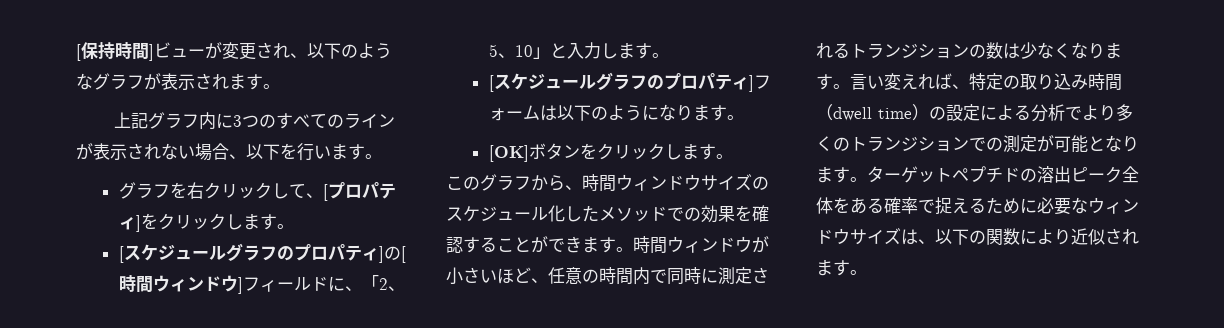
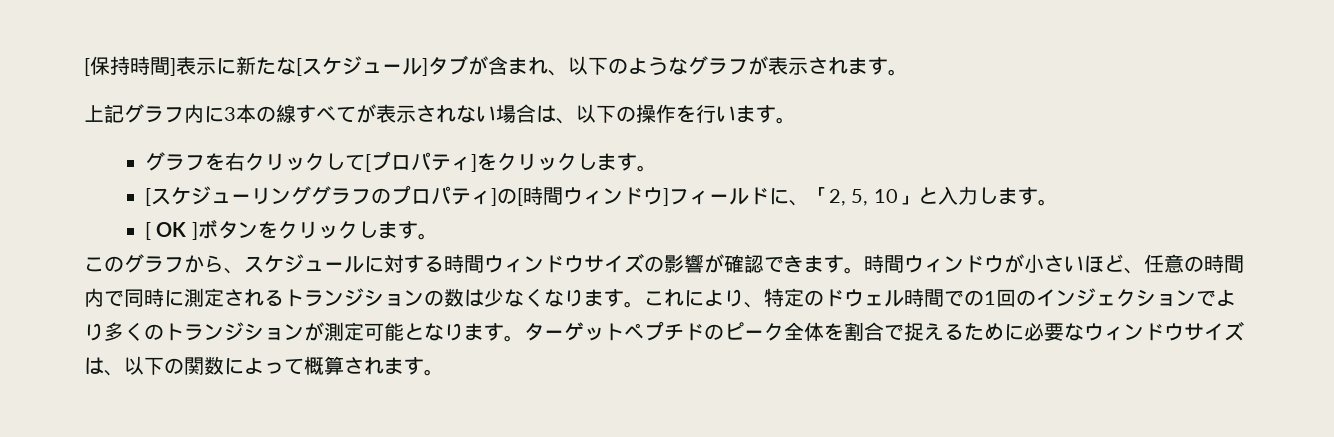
- [保持時間]ビューが変更され、以下のようなグラフが表示されます。
+ [保持時間]表示に新たな[スケジュール]タブが含まれ、以下のようなグラフが表示されます。
- 上記グラフ内に3つのすべてのラインが表示されない場合、以下を行います。
+ 上記グラフ内に3本の線すべてが表示されない場合は、以下の操作を行います。
- グラフを右クリックして、[プロパティ]をクリックします。
+ グラフを右クリックして[プロパティ]をクリックします。
- [スケジュールグラフのプロパティ]の[時間ウィンドウ]フィールドに、「2、5、10」と入力します。
+ [スケジューリンググラフのプロパティ]の[時間ウィンドウ]フィールドに、「2, 5, 10」と入力します。
- [スケジュールグラフのプロパティ]フォームは以下のようになります。
- [OK]ボタンをクリックします。
+ [ OK ]ボタンをクリックします。
- このグラフから、時間ウィンドウサイズのスケジュール化したメソッドでの効果を確認することができます。
+ このグラフから、スケジュールに対する時間ウィンドウサイズの影響が確認できます。
- 言い変えれば、特定の取り込み時間（dwell time）の設定による分析でより多くのトランジションでの測定が可能となります。
+ これにより、特定のドウェル時間での1回のインジェクションでより多くのトランジションが測定可能となります。
- ターゲットペプチドの溶出ピーク全体をある確率で捉えるために必要なウィンドウサイズは、以下の関数により近似されます。
+ ターゲットペプチドのピーク全体を割合で捉えるために必要なウィンドウサイズは、以下の関数によって概算されます。

